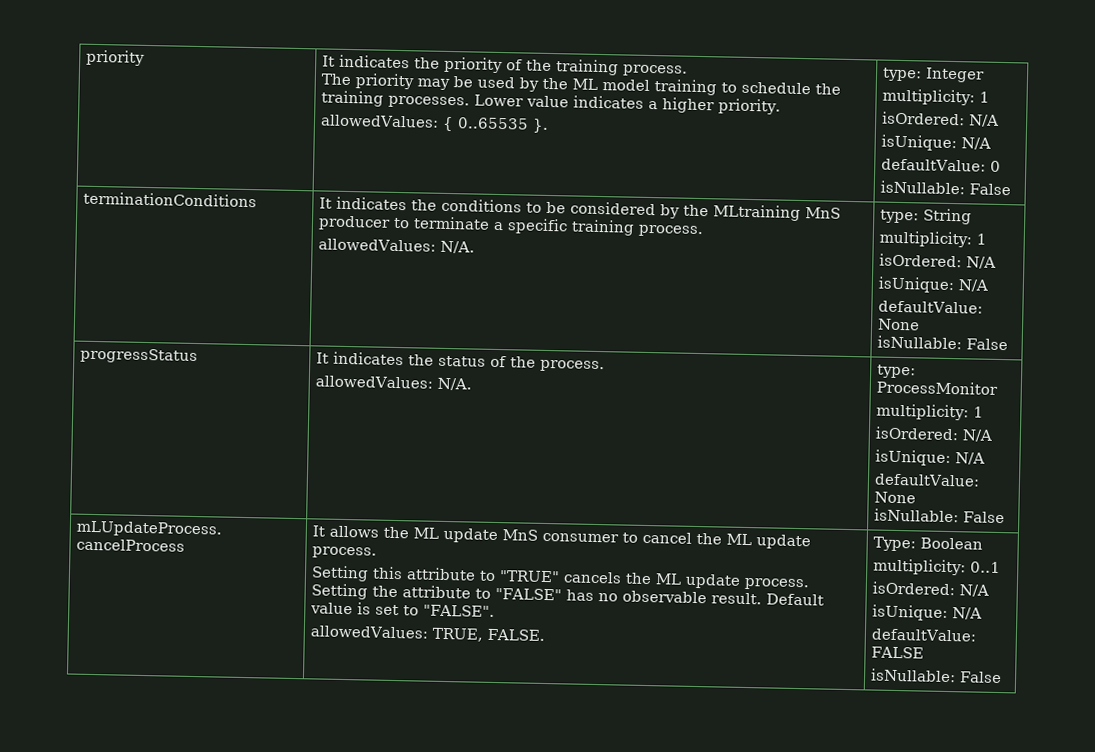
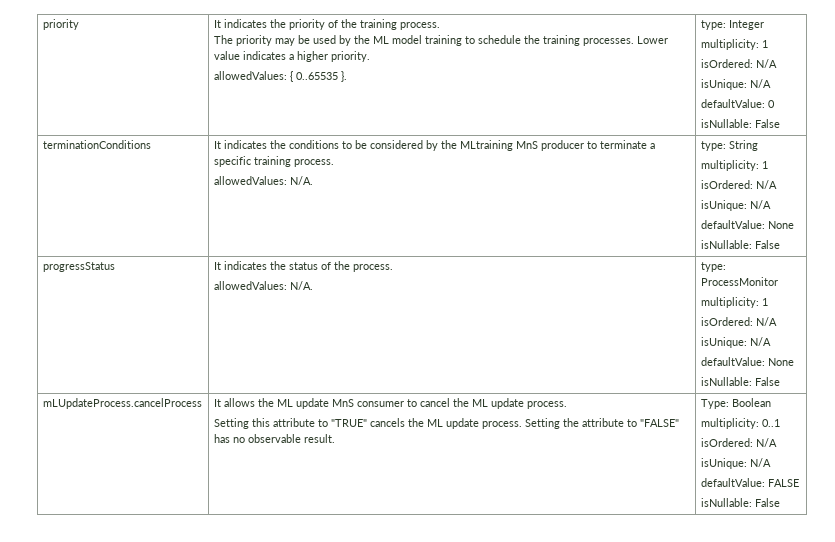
- Default value is set to "FALSE".
- allowedValues: TRUE, FALSE.

